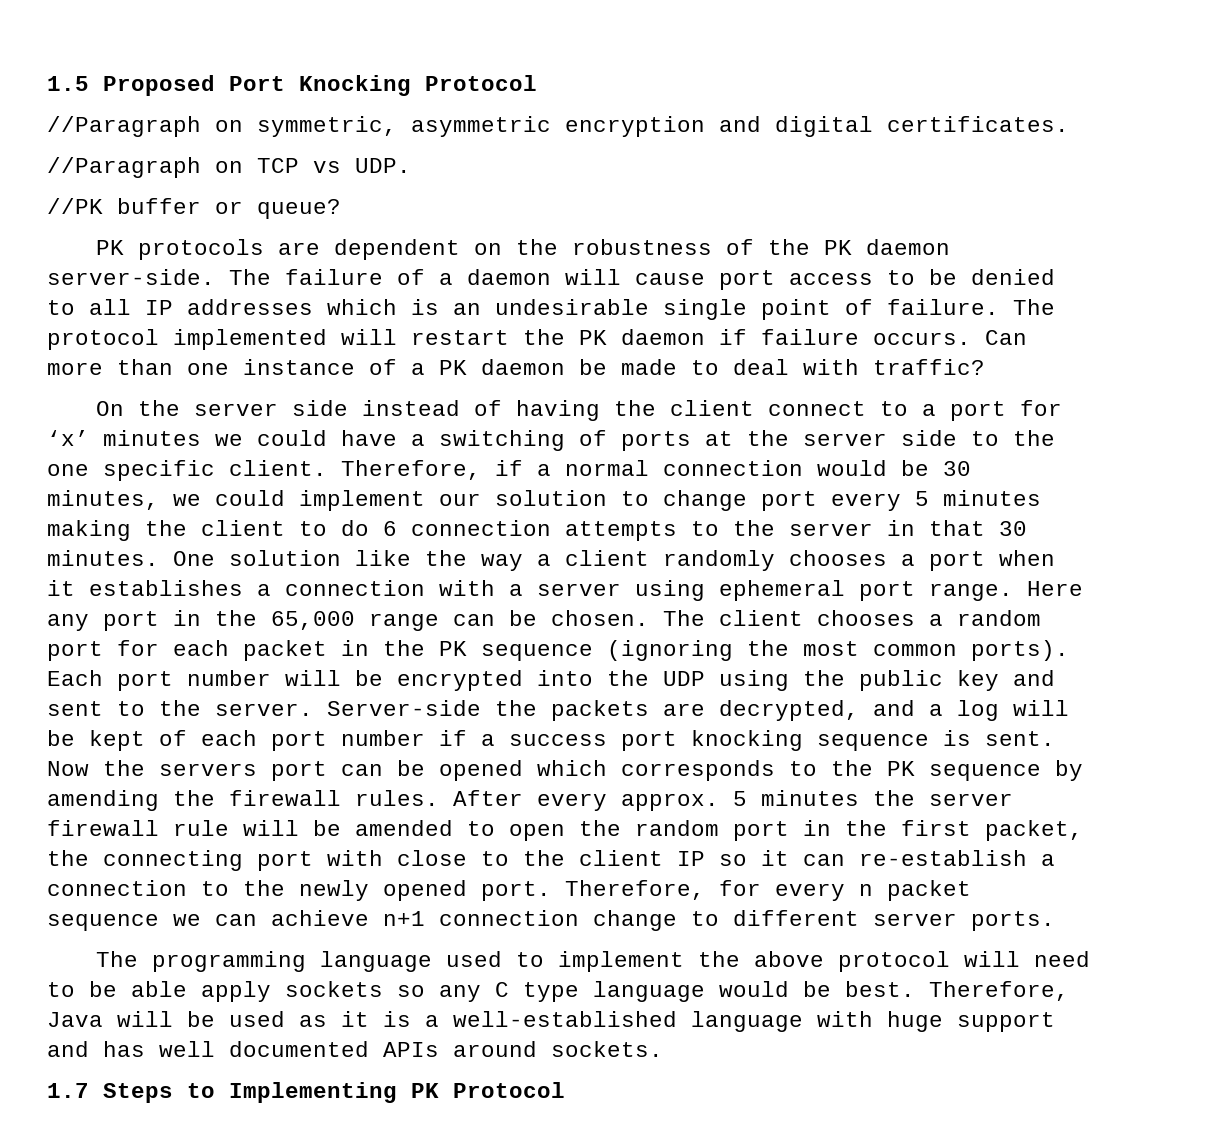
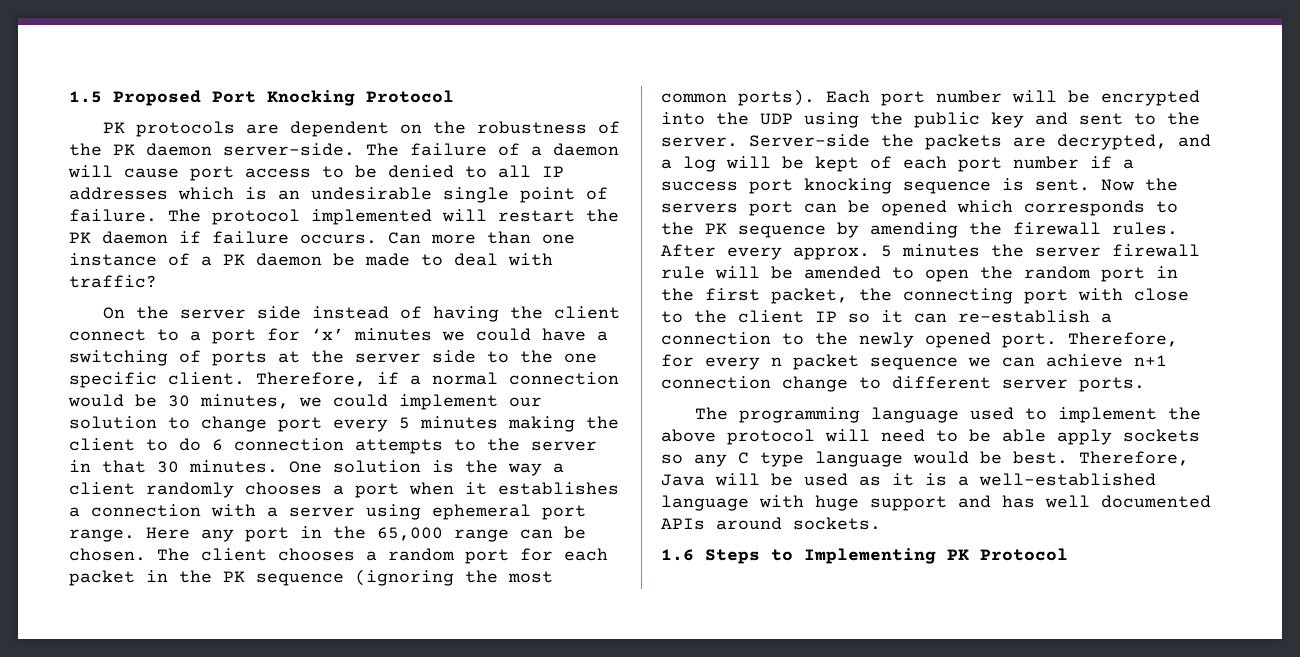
- //Paragraph on symmetric, asymmetric encryption and digital certificates.
- //Paragraph on TCP vs UDP.
- //PK buffer or queue?
- One solution like the way a client randomly chooses a port when it establishes a connection with a server using ephemeral port range.
+ One solution is the way a client randomly chooses a port when it establishes a connection with a server using ephemeral port range.
- 1.7 Steps to Implementing PK Protocol
+ 1.6 Steps to Implementing PK Protocol

